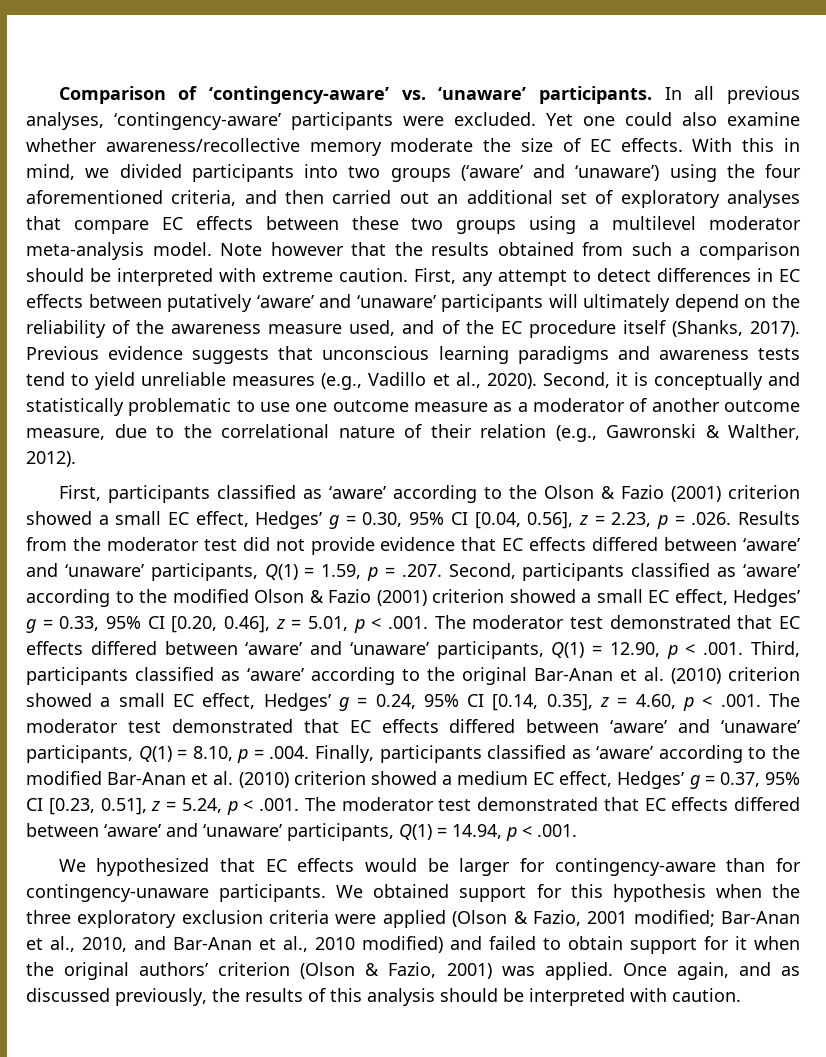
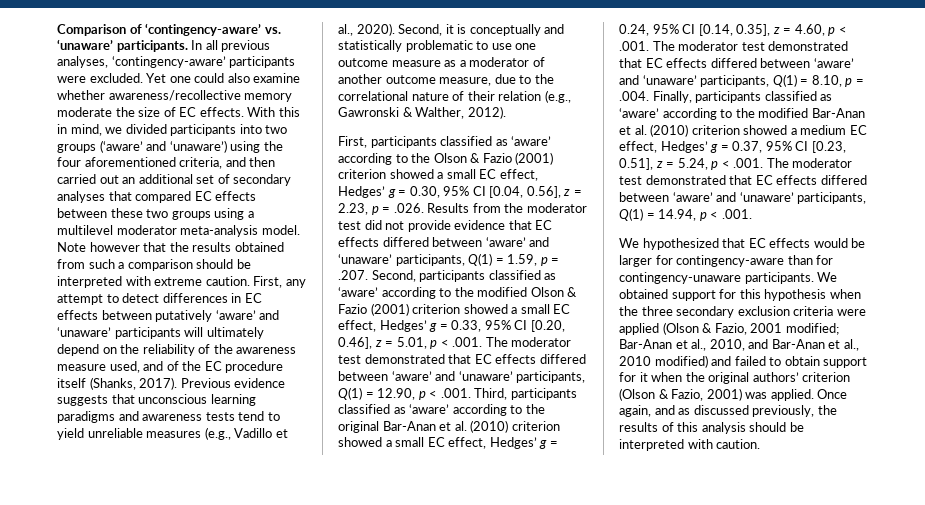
- With this in mind, we divided participants into two groups (‘aware’ and ‘unaware’) using the four aforementioned criteria, and then carried out an additional set of exploratory analyses that compare EC effects between these two groups using a multilevel moderator meta-analysis model.
+ With this in mind, we divided participants into two groups (‘aware’ and ‘unaware’) using the four aforementioned criteria, and then carried out an additional set of secondary analyses that compared EC effects between these two groups using a multilevel moderator meta-analysis model.
- We obtained support for this hypothesis when the three exploratory exclusion criteria were applied (Olson & Fazio, 2001 modified; Bar-Anan et al., 2010, and Bar-Anan et al., 2010 modified) and failed to obtain support for it when the original authors’ criterion (Olson & Fazio, 2001) was applied.
+ We obtained support for this hypothesis when the three secondary exclusion criteria were applied (Olson & Fazio, 2001 modified; Bar-Anan et al., 2010, and Bar-Anan et al., 2010 modified) and failed to obtain support for it when the original authors’ criterion (Olson & Fazio, 2001) was applied.

